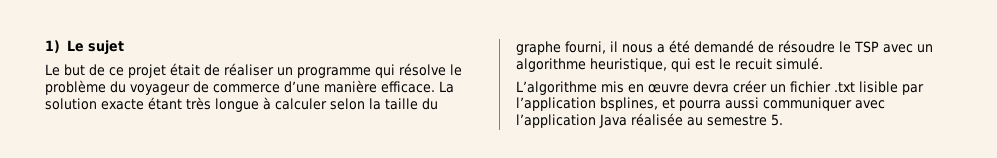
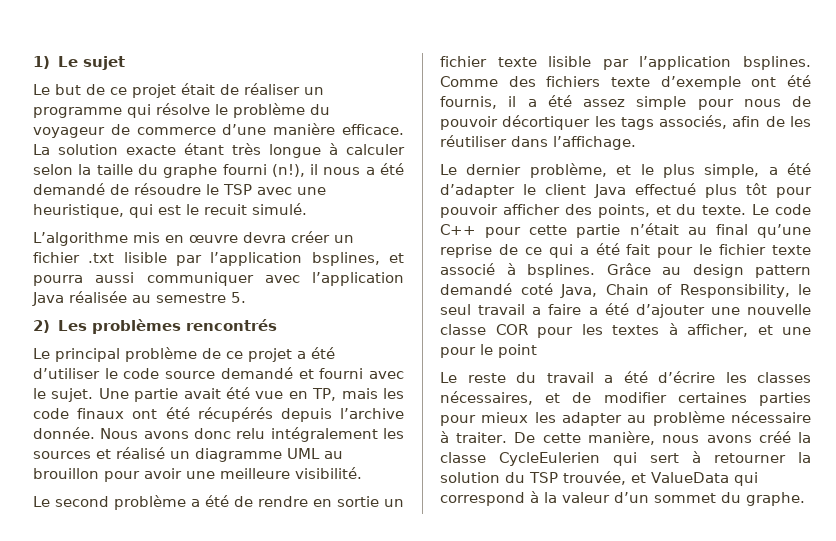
- La solution exacte étant très longue à calculer selon la taille du graphe fourni, il nous a été demandé de résoudre le TSP avec un algorithme heuristique, qui est le recuit simulé.
+ La solution exacte étant très longue à calculer selon la taille du graphe fourni (n!), il nous a été demandé de résoudre le TSP avec une heuristique, qui est le recuit simulé.
+ 2) Les problèmes rencontrés
+ Le principal problème de ce projet a été d’utiliser le code source demandé et fourni avec le sujet. Une partie avait été vue en TP, mais les code finaux ont été récupérés depuis l’archive donnée. Nous avons donc relu intégralement les sources et réalisé un diagramme UML au brouillon pour avoir une meilleure visibilité.
+ Le second problème a été de rendre en sortie un fichier texte lisible par l’application bsplines. Comme des fichiers texte d’exemple ont été fournis, il a été assez simple pour nous de pouvoir décortiquer les tags associés, afin de les réutiliser dans l’affichage.
+ Le dernier problème, et le plus simple, a été d’adapter le client Java effectué plus tôt pour pouvoir afficher des points, et du texte. Le code C++ pour cette partie n’était au final qu’une reprise de ce qui a été fait pour le fichier texte associé à bsplines. Grâce au design pattern demandé coté Java, Chain of Responsibility, le seul travail a faire a été d’ajouter une nouvelle classe COR pour les textes à afficher, et une pour le point
+ Le reste du travail a été d’écrire les classes nécessaires, et de modifier certaines parties pour mieux les adapter au problème nécessaire à traiter. De cette manière, nous avons créé la classe CycleEulerien qui sert à retourner la solution du TSP trouvée, et ValueData qui correspond à la valeur d’un sommet du graphe.

